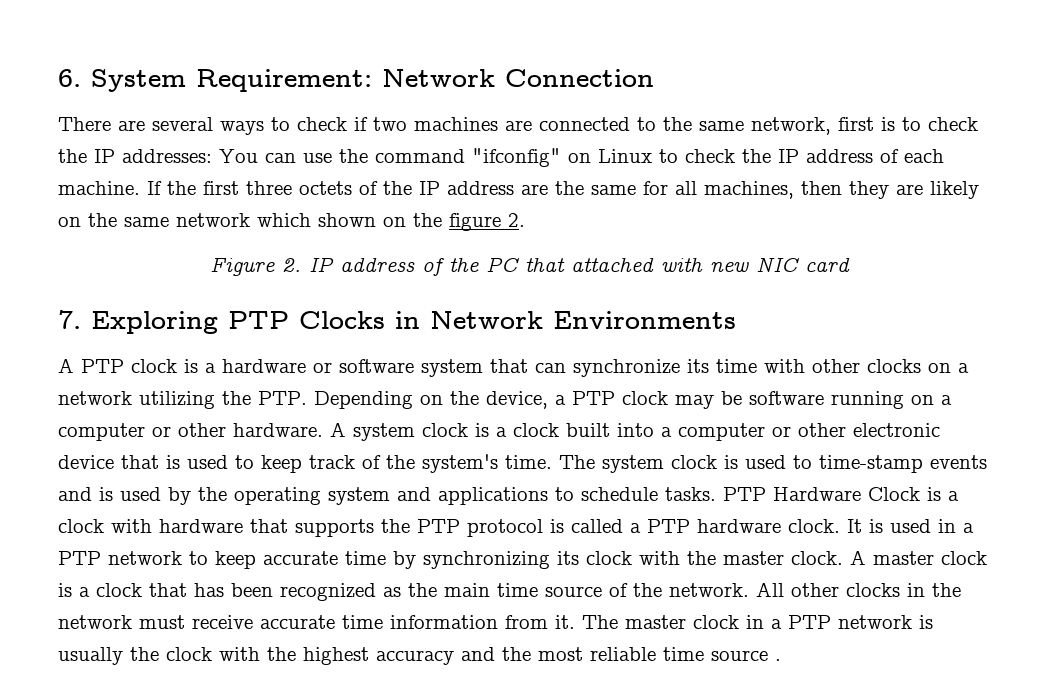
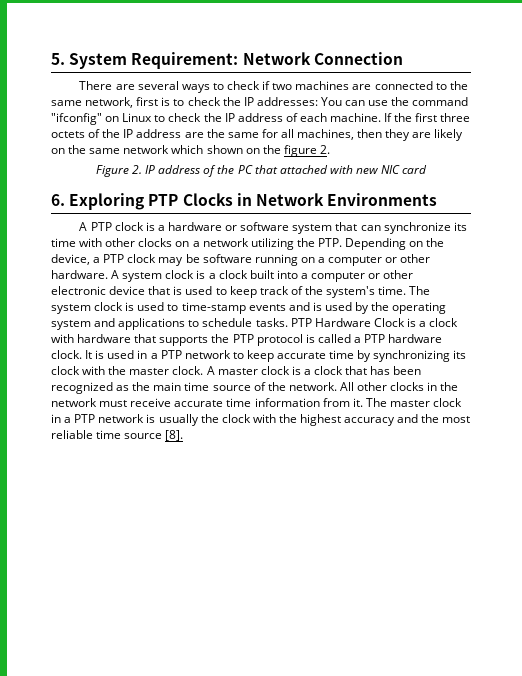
- 6. System Requirement: Network Connection
+ 5. System Requirement: Network Connection
- 7. Exploring PTP Clocks in Network Environments
+ 6. Exploring PTP Clocks in Network Environments
- The master clock in a PTP network is usually the clock with the highest accuracy and the most reliable time source .
+ The master clock in a PTP network is usually the clock with the highest accuracy and the most reliable time source [8].

